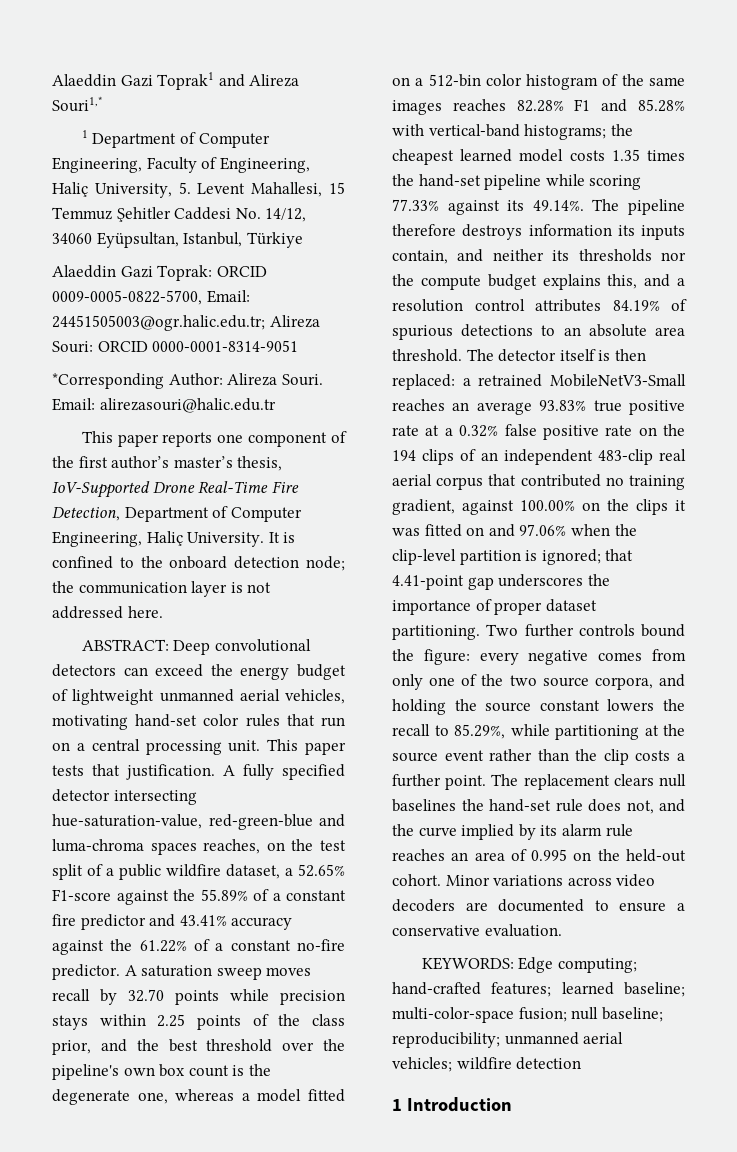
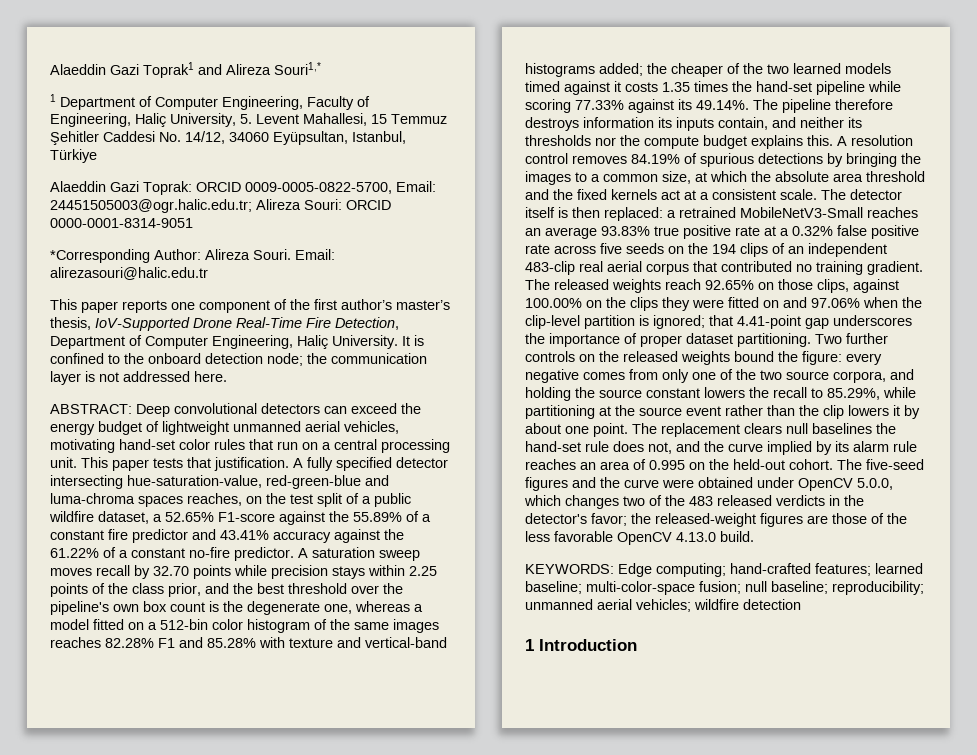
- A saturation sweep moves recall by 32.70 points while precision stays within 2.25 points of the class prior, and the best threshold over the pipeline's own box count is the degenerate one, whereas a model fitted on a 512-bin color histogram of the same images reaches 82.28% F1 and 85.28% with vertical-band histograms; the cheapest learned model costs 1.35 times the hand-set pipeline while scoring 77.33% against its 49.14%. The pipeline therefore destroys information its inputs contain, and neither its thresholds nor the compute budget explains this, and a resolution control attributes 84.19% of spurious detections to an absolute area threshold.
+ A saturation sweep moves recall by 32.70 points while precision stays within 2.25 points of the class prior, and the best threshold over the pipeline's own box count is the degenerate one, whereas a model fitted on a 512-bin color histogram of the same images reaches 82.28% F1 and 85.28% with texture and vertical-band histograms added; the cheaper of the two learned models timed against it costs 1.35 times the hand-set pipeline while scoring 77.33% against its 49.14%. The pipeline therefore destroys information its inputs contain, and neither its thresholds nor the compute budget explains this. A resolution control removes 84.19% of spurious detections by bringing the images to a common size, at which the absolute area threshold and the fixed kernels act at a consistent scale.
- a retrained MobileNetV3-Small reaches an average 93.83% true positive rate at a 0.32% false positive rate on the 194 clips of an independent 483-clip real aerial corpus that contributed no training gradient, against 100.00% on the clips it was fitted on and 97.06% when the clip-level partition is ignored;
+ a retrained MobileNetV3-Small reaches an average 93.83% true positive rate at a 0.32% false positive rate across five seeds on the 194 clips of an independent 483-clip real aerial corpus that contributed no training gradient. The released weights reach 92.65% on those clips, against 100.00% on the clips they were fitted on and 97.06% when the clip-level partition is ignored;
- Two further controls bound the figure: every negative comes from only one of the two source corpora, and holding the source constant lowers the recall to 85.29%, while partitioning at the source event rather than the clip costs a further point.
+ Two further controls on the released weights bound the figure: every negative comes from only one of the two source corpora, and holding the source constant lowers the recall to 85.29%, while partitioning at the source event rather than the clip lowers it by about one point.
- Minor variations across video decoders are documented to ensure a conservative evaluation.
+ The five-seed figures and the curve were obtained under OpenCV 5.0.0, which changes two of the 483 released verdicts in the detector's favor; the released-weight figures are those of the less favorable OpenCV 4.13.0 build.

